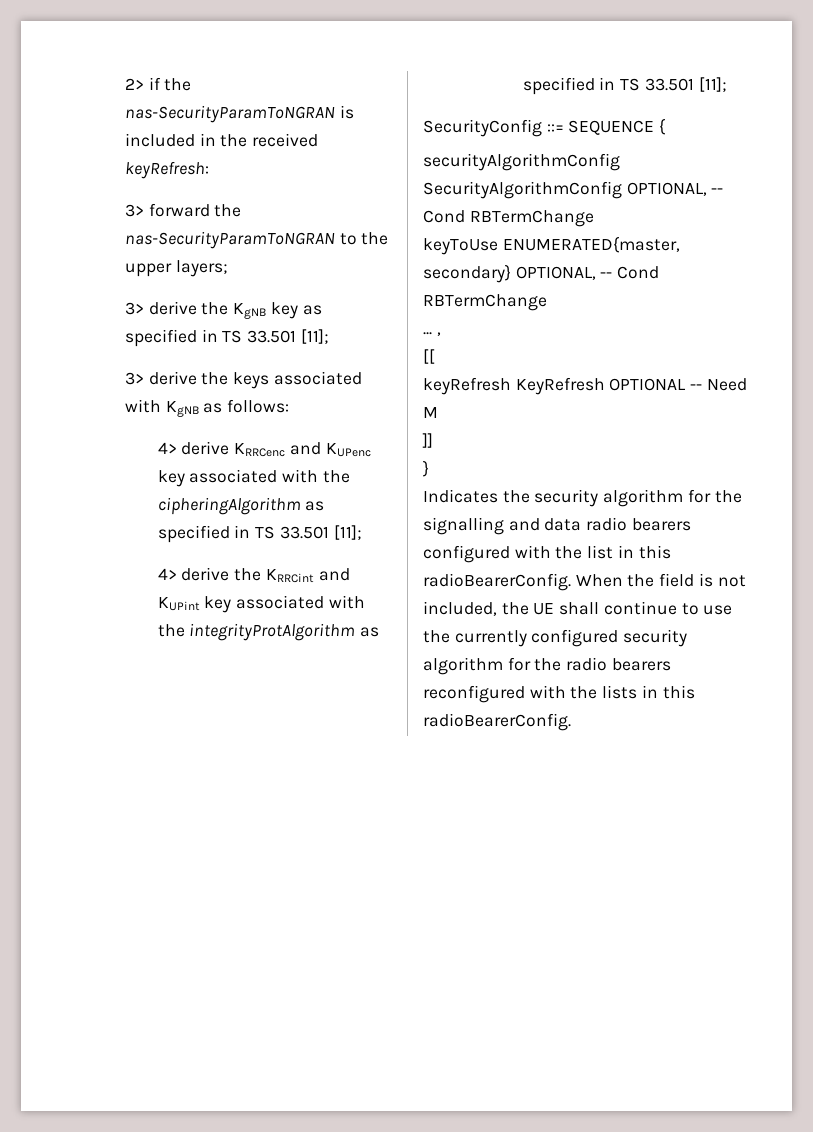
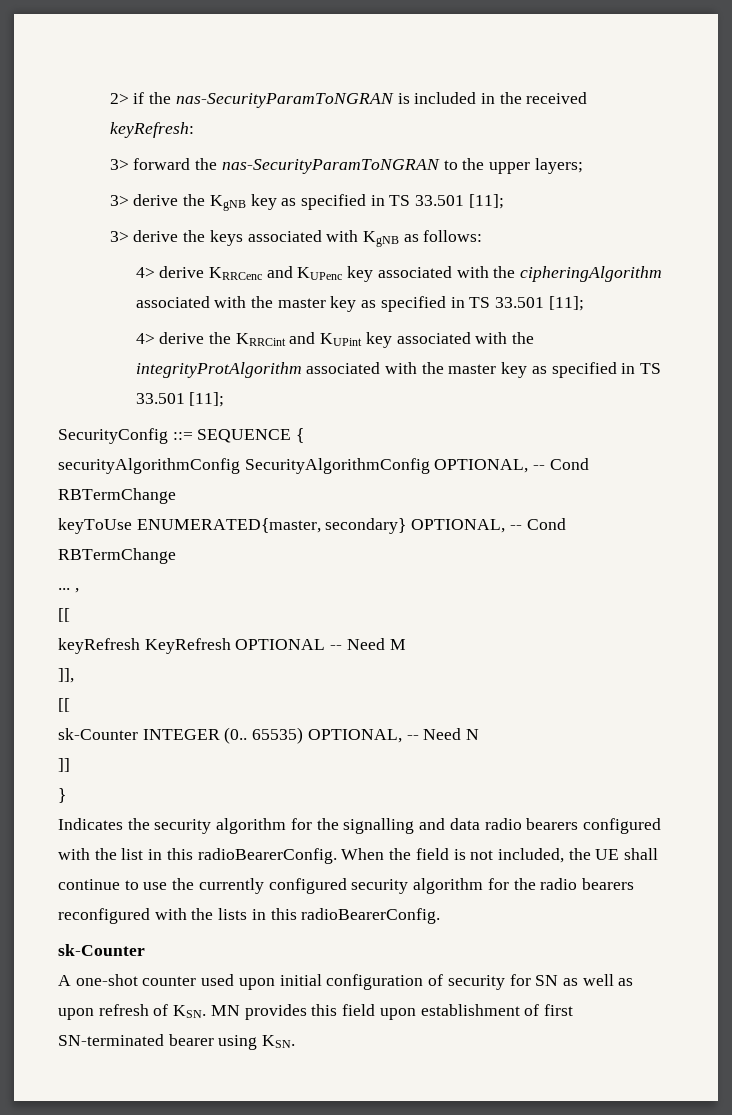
- 4> derive KRRCenc and KUPenc key associated with the cipheringAlgorithm as specified in TS 33.501 [11];
+ 4> derive KRRCenc and KUPenc key associated with the cipheringAlgorithm associated with the master key as specified in TS 33.501 [11];
- 4> derive the KRRCint and KUPint key associated with the integrityProtAlgorithm as specified in TS 33.501 [11];
+ 4> derive the KRRCint and KUPint key associated with the integrityProtAlgorithm associated with the master key as specified in TS 33.501 [11];
+ ]],
+ [[
+ sk-Counter INTEGER (0.. 65535) OPTIONAL, -- Need N
  When the field is not included, the UE shall continue to use the currently configured security algorithm for the radio bearers reconfigured with the lists in this radioBearerConfig.
+ sk-Counter
+ A one-shot counter used upon initial configuration of security for SN as well as upon refresh of KSN. MN provides this field upon establishment of first SN-terminated bearer using KSN.

